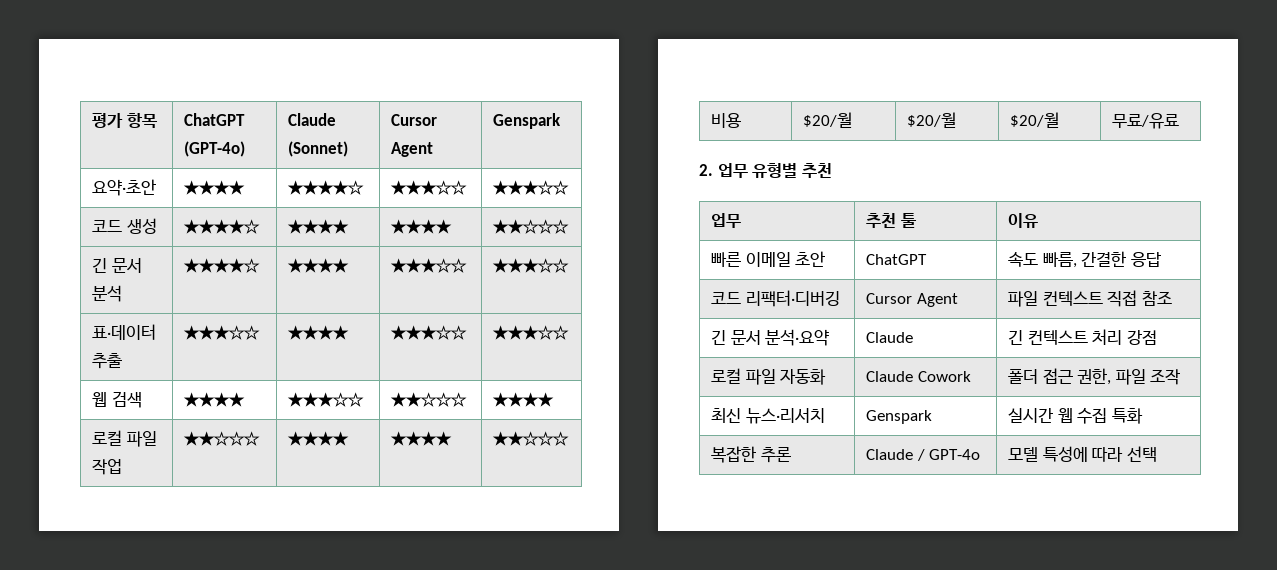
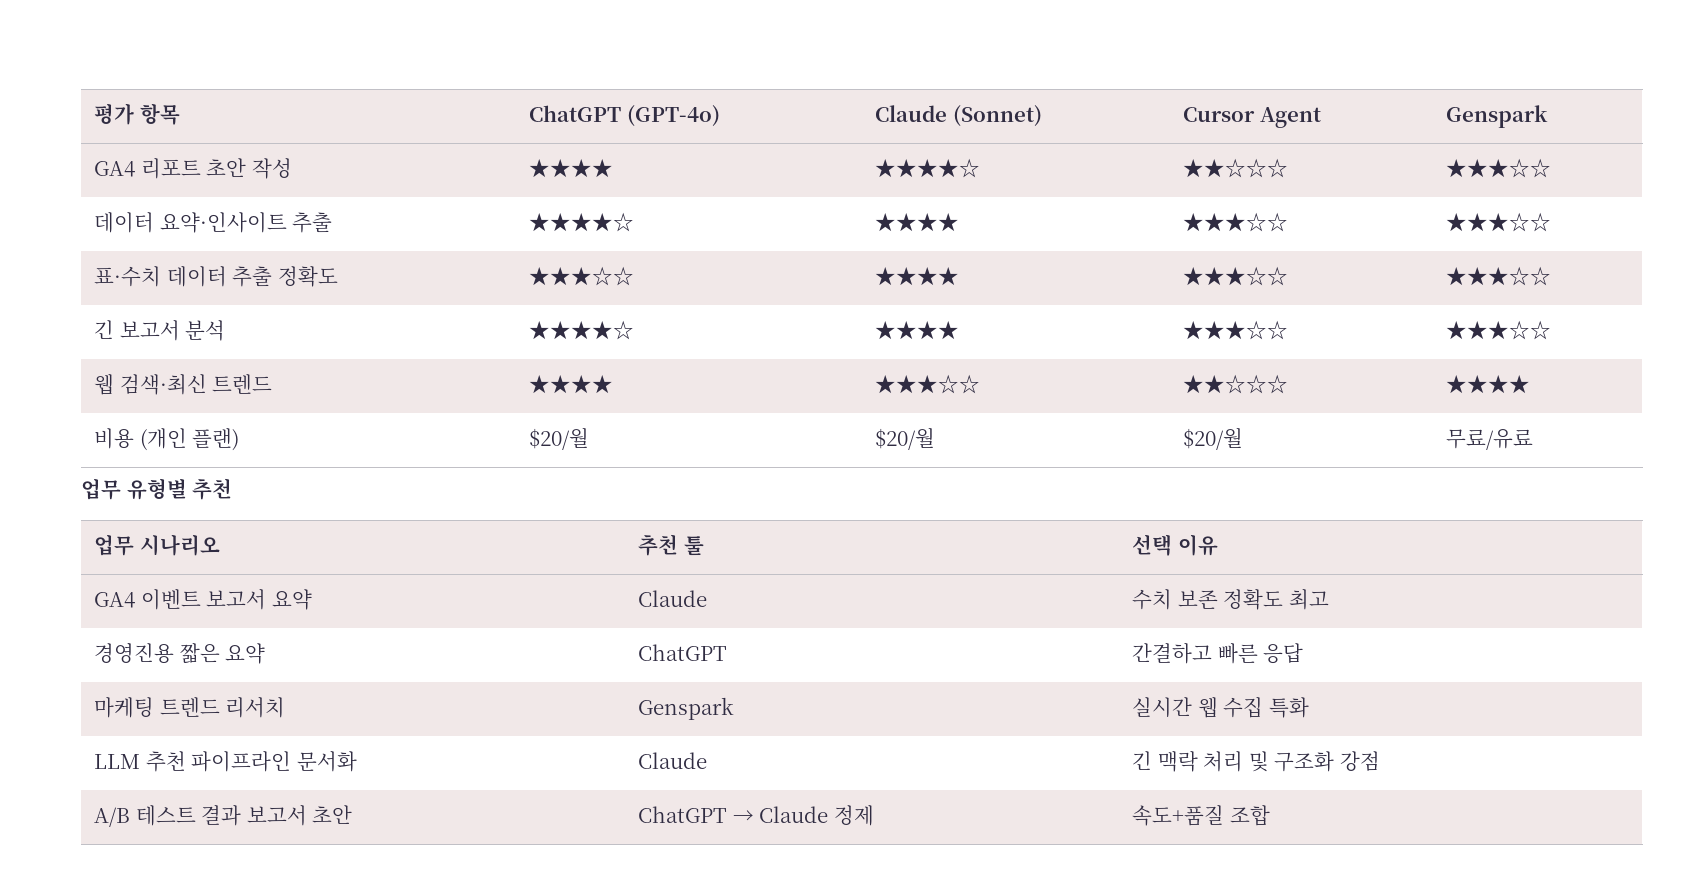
- 요약·초안 | ★★★★ | ★★★★☆ | ★★★☆☆ | ★★★☆☆
- 코드 생성 | ★★★★☆ | ★★★★ | ★★★★ | ★★☆☆☆
- 긴 문서 분석 | ★★★★☆ | ★★★★ | ★★★☆☆ | ★★★☆☆
+ GA4 리포트 초안 작성 | ★★★★ | ★★★★☆ | ★★☆☆☆ | ★★★☆☆
+ 데이터 요약·인사이트 추출 | ★★★★☆ | ★★★★ | ★★★☆☆ | ★★★☆☆
+ 표·수치 데이터 추출 정확도 | ★★★☆☆ | ★★★★ | ★★★☆☆ | ★★★☆☆
+ 긴 보고서 분석 | ★★★★☆ | ★★★★ | ★★★☆☆ | ★★★☆☆
- 표·데이터 추출 | ★★★☆☆ | ★★★★ | ★★★☆☆ | ★★★☆☆
- 웹 검색 | ★★★★ | ★★★☆☆ | ★★☆☆☆ | ★★★★
+ 웹 검색·최신 트렌드 | ★★★★ | ★★★☆☆ | ★★☆☆☆ | ★★★★
- 로컬 파일 작업 | ★★☆☆☆ | ★★★★ | ★★★★ | ★★☆☆☆
- 비용 | $20/월 | $20/월 | $20/월 | 무료/유료
+ 비용 (개인 플랜) | $20/월 | $20/월 | $20/월 | 무료/유료
- 2. 업무 유형별 추천
+ 업무 유형별 추천
- 업무 | 추천 툴 | 이유
+ 업무 시나리오 | 추천 툴 | 선택 이유
- 빠른 이메일 초안 | ChatGPT | 속도 빠름, 간결한 응답
- 코드 리팩터·디버깅 | Cursor Agent | 파일 컨텍스트 직접 참조
- 긴 문서 분석·요약 | Claude | 긴 컨텍스트 처리 강점
- 로컬 파일 자동화 | Claude Cowork | 폴더 접근 권한, 파일 조작
- 최신 뉴스·리서치 | Genspark | 실시간 웹 수집 특화
+ GA4 이벤트 보고서 요약 | Claude | 수치 보존 정확도 최고
+ 경영진용 짧은 요약 | ChatGPT | 간결하고 빠른 응답
+ 마케팅 트렌드 리서치 | Genspark | 실시간 웹 수집 특화
- 복잡한 추론 | Claude / GPT-4o | 모델 특성에 따라 선택
+ LLM 추천 파이프라인 문서화 | Claude | 긴 맥락 처리 및 구조화 강점
+ A/B 테스트 결과 보고서 초안 | ChatGPT → Claude 정제 | 속도+품질 조합

